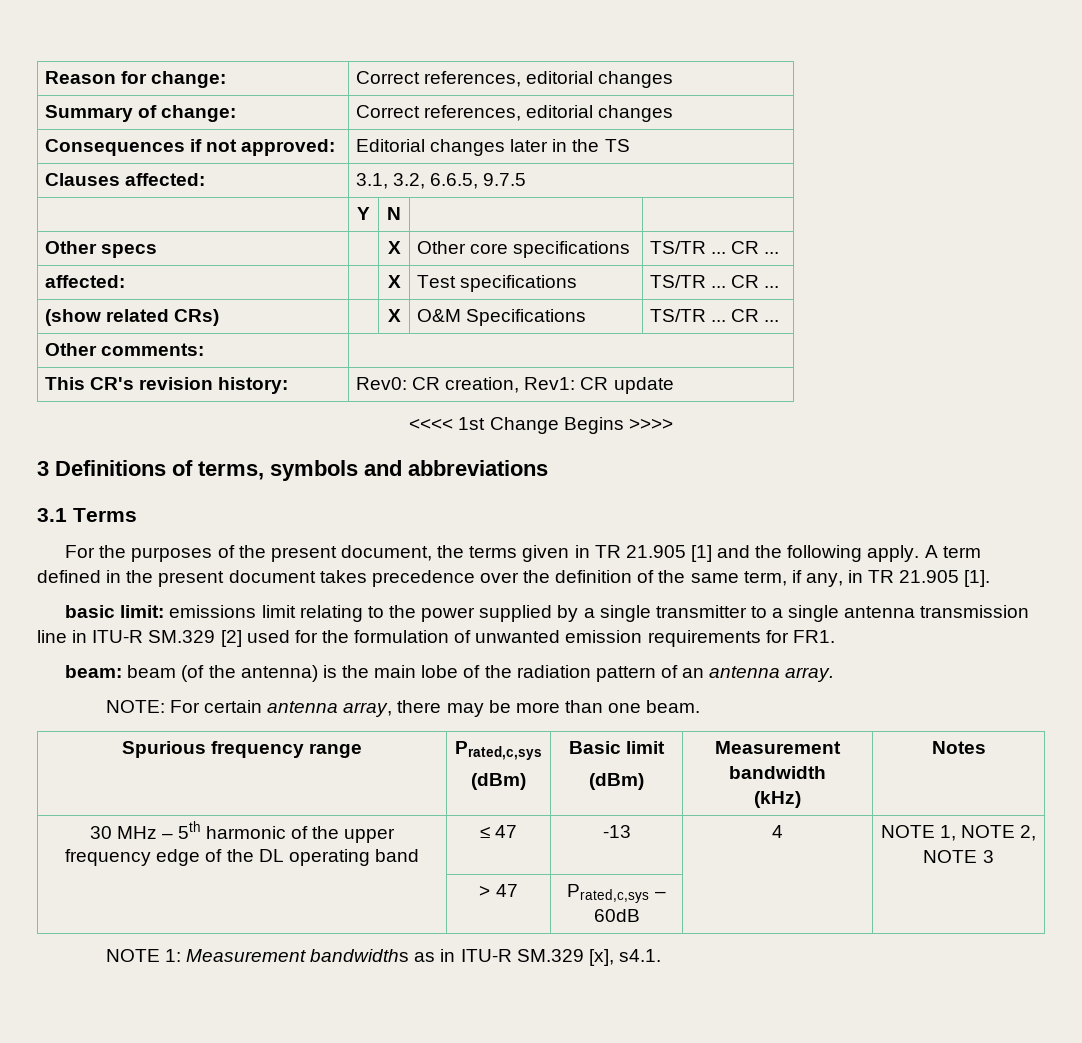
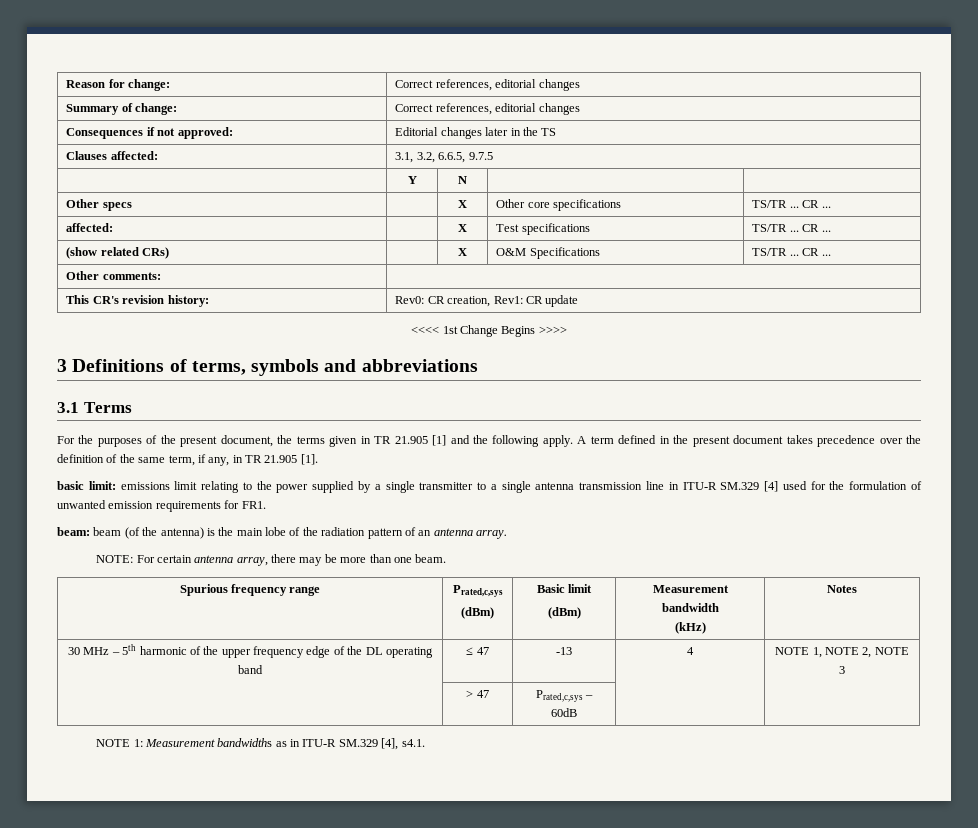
- basic limit: emissions limit relating to the power supplied by a single transmitter to a single antenna transmission line in ITU-R SM.329 [2] used for the formulation of unwanted emission requirements for FR1.
+ basic limit: emissions limit relating to the power supplied by a single transmitter to a single antenna transmission line in ITU-R SM.329 [4] used for the formulation of unwanted emission requirements for FR1.
- NOTE 1: Measurement bandwidths as in ITU-R SM.329 [x], s4.1.
+ NOTE 1: Measurement bandwidths as in ITU-R SM.329 [4], s4.1.

